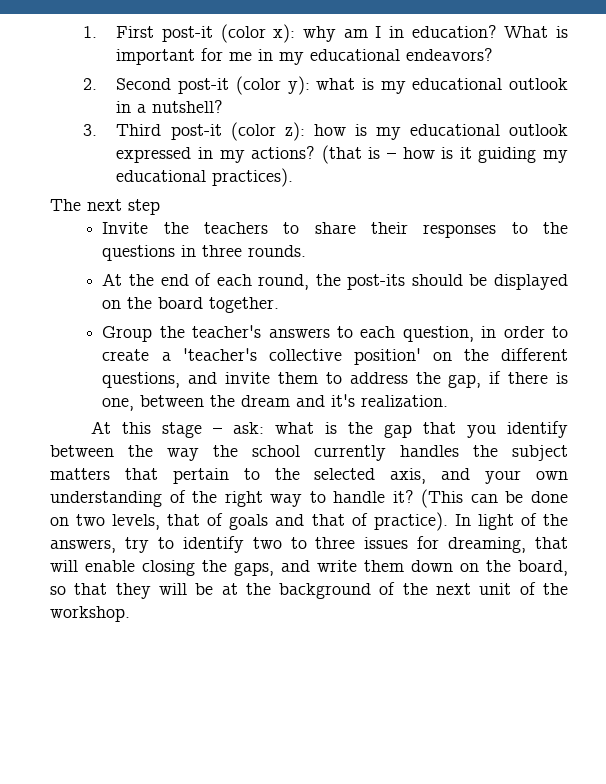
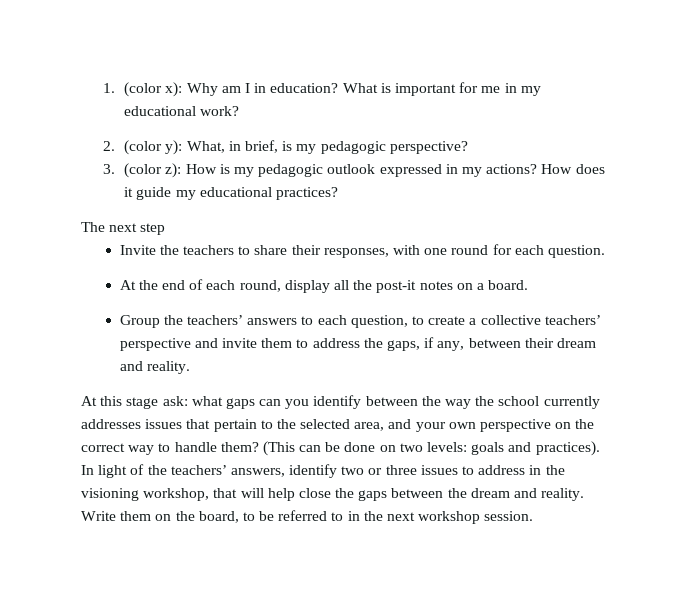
- 1. First post-it (color x): why am I in education?
+ 1. (color x): Why am I in education?
- What is important for me in my educational endeavors?
+ What is important for me in my educational work?
- 2. Second post-it (color y): what is my educational outlook in a nutshell?
+ 2. (color y): What, in brief, is my pedagogic perspective?
- 3. Third post-it (color z): how is my educational outlook expressed in my actions?
+ 3. (color z): How is my pedagogic outlook expressed in my actions?
- (that is – how is it guiding my educational practices).
+ How does it guide my educational practices?
- Invite the teachers to share their responses to the questions in three rounds.
+ Invite the teachers to share their responses, with one round for each question.
- At the end of each round, the post-its should be displayed on the board together.
+ At the end of each round, display all the post-it notes on a board.
- Group the teacher's answers to each question, in order to create a 'teacher's collective position' on the different questions, and invite them to address the gap, if there is one, between the dream and it's realization.
+ Group the teachers’ answers to each question, to create a collective teachers’ perspective and invite them to address the gaps, if any, between their dream and reality.
- At this stage – ask: what is the gap that you identify between the way the school currently handles the subject matters that pertain to the selected axis, and your own understanding of the right way to handle it?
+ At this stage ask: what gaps can you identify between the way the school currently addresses issues that pertain to the selected area, and your own perspective on the correct way to handle them?
- (This can be done on two levels, that of goals and that of practice).
+ (This can be done on two levels: goals and practices).
- In light of the answers, try to identify two to three issues for dreaming, that will enable closing the gaps, and write them down on the board, so that they will be at the background of the next unit of the workshop.
+ In light of the teachers’ answers, identify two or three issues to address in the visioning workshop, that will help close the gaps between the dream and reality. Write them on the board, to be referred to in the next workshop session.

